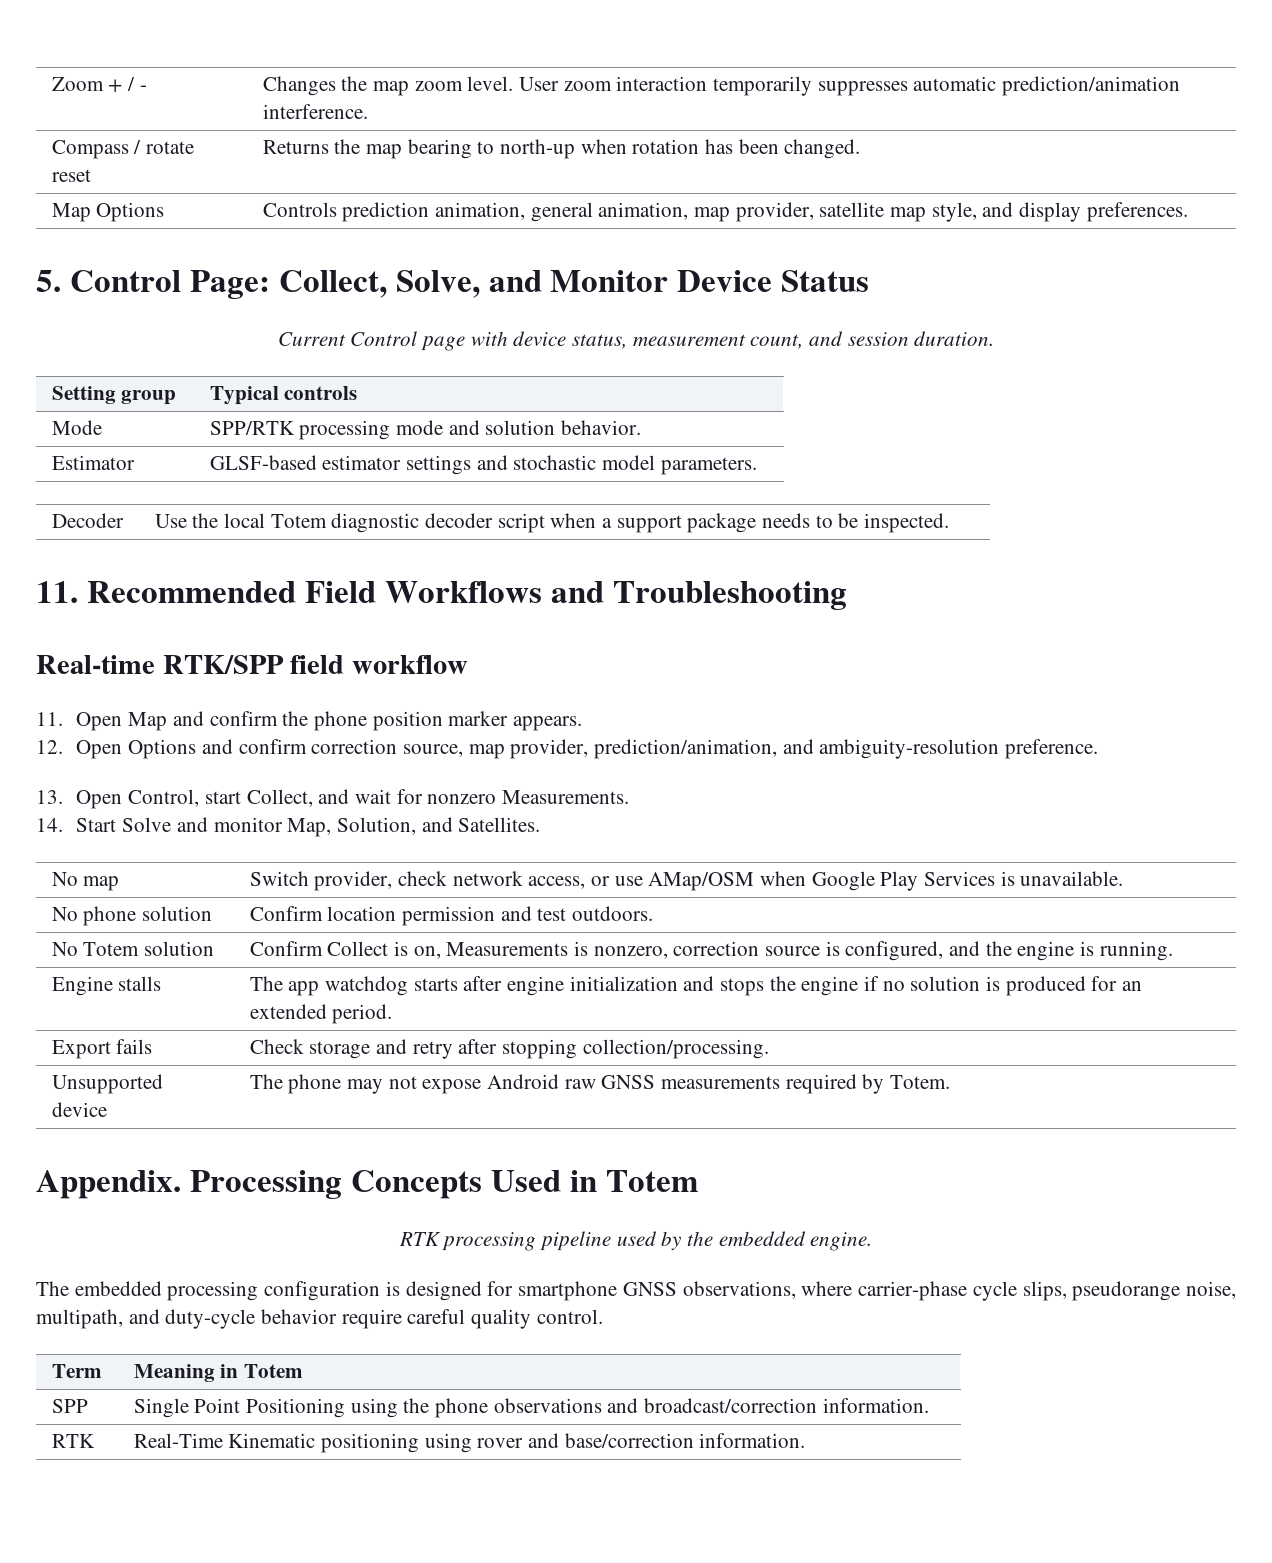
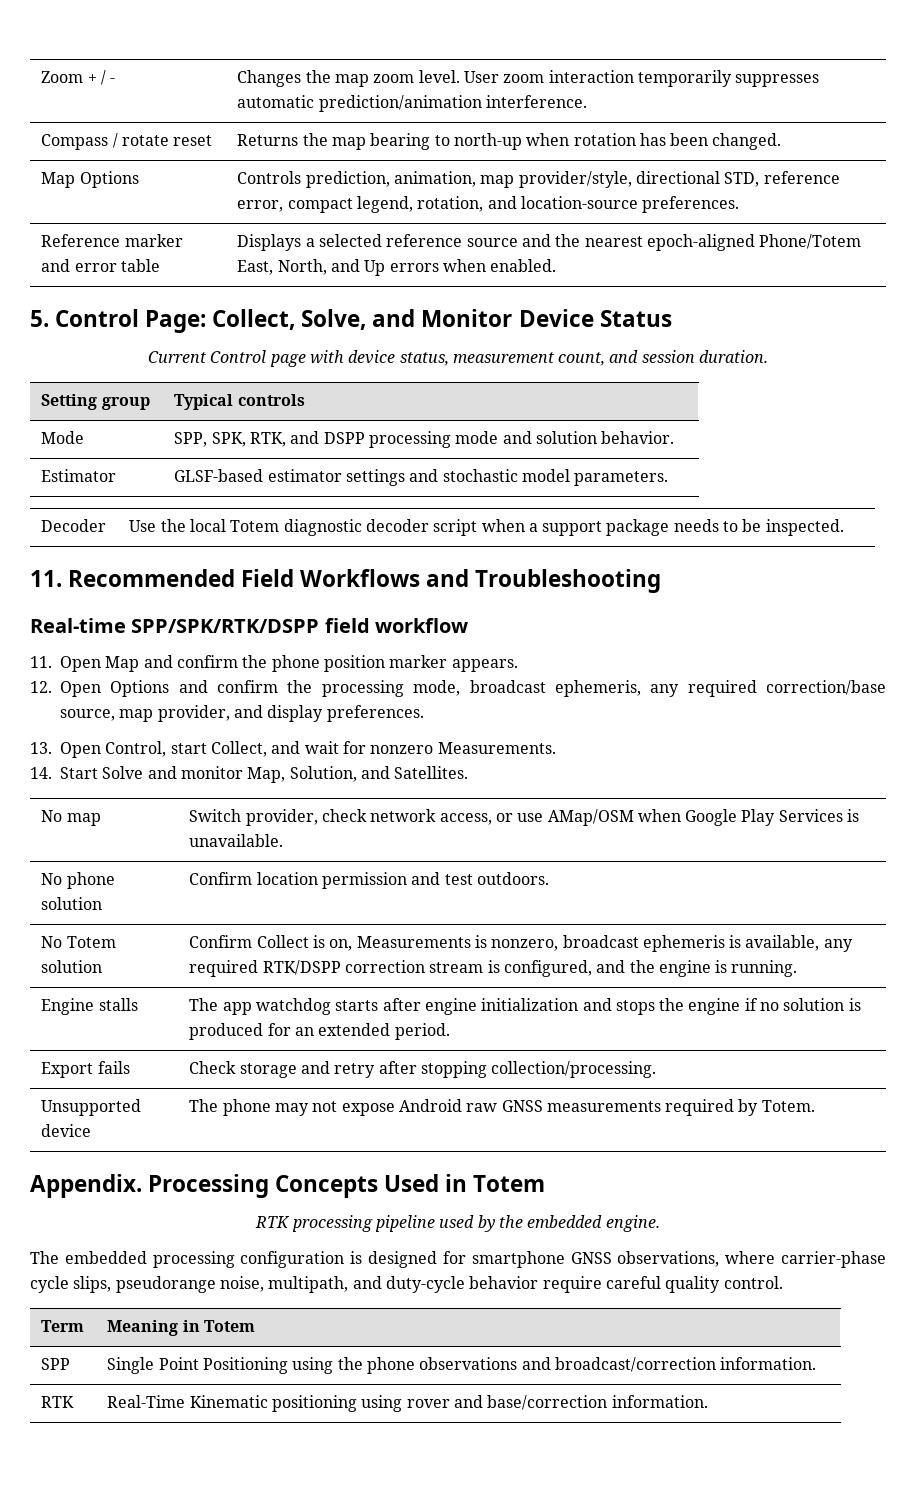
- Map Options | Controls prediction animation, general animation, map provider, satellite map style, and display preferences.
+ Map Options | Controls prediction, animation, map provider/style, directional STD, reference error, compact legend, rotation, and location-source preferences.
+ Reference marker and error table | Displays a selected reference source and the nearest epoch-aligned Phone/Totem East, North, and Up errors when enabled.
- Mode | SPP/RTK processing mode and solution behavior.
+ Mode | SPP, SPK, RTK, and DSPP processing mode and solution behavior.
- Real-time RTK/SPP field workflow
+ Real-time SPP/SPK/RTK/DSPP field workflow
- 12. Open Options and confirm correction source, map provider, prediction/animation, and ambiguity-resolution preference.
+ 12. Open Options and confirm the processing mode, broadcast ephemeris, any required correction/base source, map provider, and display preferences.
- No Totem solution | Confirm Collect is on, Measurements is nonzero, correction source is configured, and the engine is running.
+ No Totem solution | Confirm Collect is on, Measurements is nonzero, broadcast ephemeris is available, any required RTK/DSPP correction stream is configured, and the engine is running.

